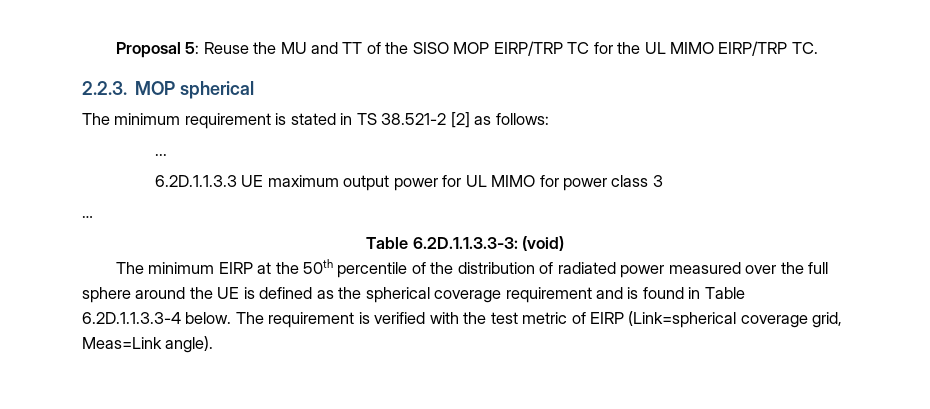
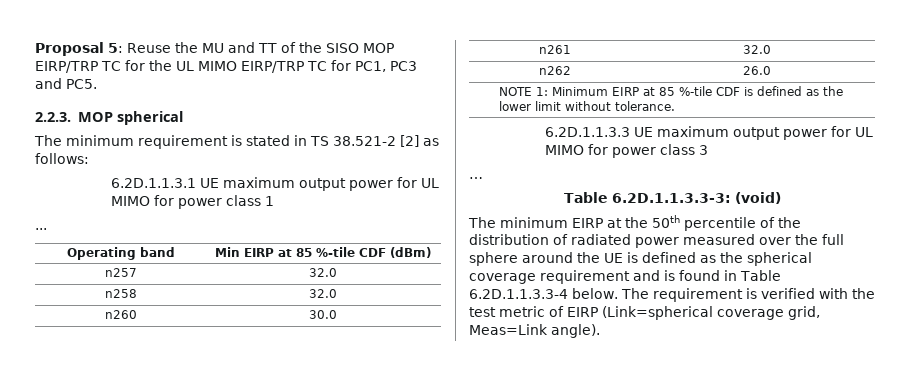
- Proposal 5: Reuse the MU and TT of the SISO MOP EIRP/TRP TC for the UL MIMO EIRP/TRP TC.
+ Proposal 5: Reuse the MU and TT of the SISO MOP EIRP/TRP TC for the UL MIMO EIRP/TRP TC for PC1, PC3 and PC5.
  The minimum requirement is stated in TS 38.521-2 [2] as follows:
+ 6.2D.1.1.3.1 UE maximum output power for UL MIMO for power class 1
  ...
+ Operating band | Min EIRP at 85 %-tile CDF (dBm)
+ n257 | 32.0
+ n258 | 32.0
+ n260 | 30.0
+ n261 | 32.0
+ n262 | 26.0
+ NOTE 1: Minimum EIRP at 85 %-tile CDF is defined as the lower limit without tolerance.

